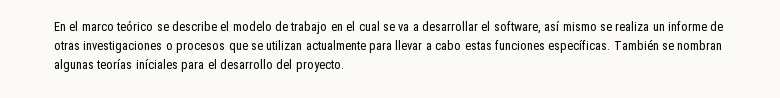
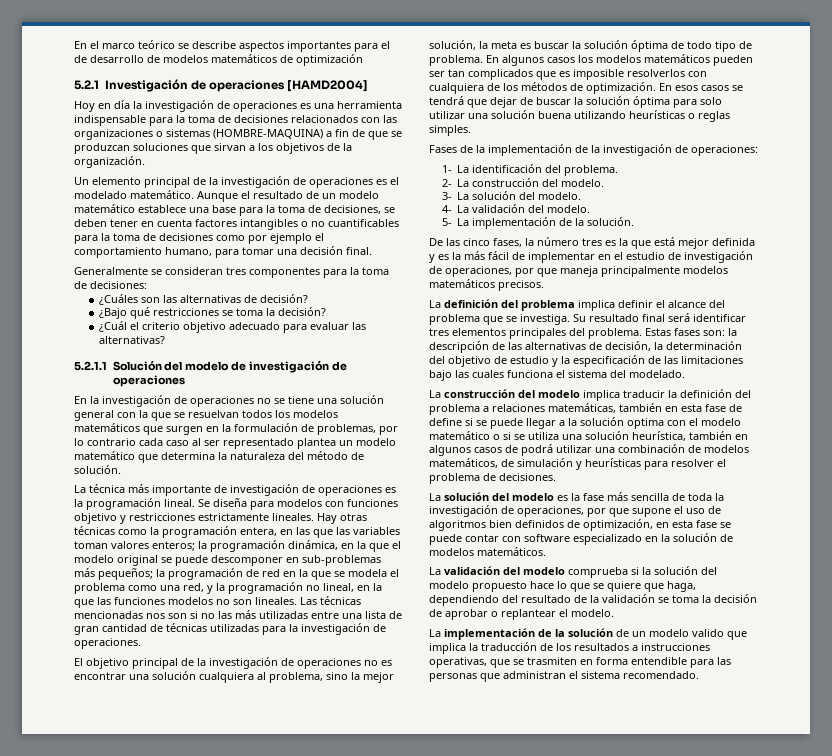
- En el marco teórico se describe el modelo de trabajo en el cual se va a desarrollar el software, así mismo se realiza un informe de otras investigaciones o procesos que se utilizan actualmente para llevar a cabo estas funciones específicas. También se nombran algunas teorías iníciales para el desarrollo del proyecto.
+ En el marco teórico se describe aspectos importantes para el de desarrollo de modelos matemáticos de optimización
+ 5.2.1 Investigación de operaciones [HAMD2004]
+ Hoy en día la investigación de operaciones es una herramienta indispensable para la toma de decisiones relacionados con las organizaciones o sistemas (HOMBRE-MAQUINA) a fin de que se produzcan soluciones que sirvan a los objetivos de la organización.
+ Un elemento principal de la investigación de operaciones es el modelado matemático. Aunque el resultado de un modelo matemático establece una base para la toma de decisiones, se deben tener en cuenta factores intangibles o no cuantificables para la toma de decisiones como por ejemplo el comportamiento humano, para tomar una decisión final.
+ Generalmente se consideran tres componentes para la toma de decisiones:
+ ¿Cuáles son las alternativas de decisión?
+ ¿Bajo qué restricciones se toma la decisión?
+ ¿Cuál el criterio objetivo adecuado para evaluar las alternativas?
+ 5.2.1.1 Solución del modelo de investigación de operaciones
+ En la investigación de operaciones no se tiene una solución general con la que se resuelvan todos los modelos matemáticos que surgen en la formulación de problemas, por lo contrario cada caso al ser representado plantea un modelo matemático que determina la naturaleza del método de solución.
+ La técnica más importante de investigación de operaciones es la programación lineal. Se diseña para modelos con funciones objetivo y restricciones estrictamente lineales. Hay otras técnicas como la programación entera, en las que las variables toman valores enteros; la programación dinámica, en la que el modelo original se puede descomponer en sub-problemas más pequeños; la programación de red en la que se modela el problema como una red, y la programación no lineal, en la que las funciones modelos no son lineales. Las técnicas mencionadas nos son si no las más utilizadas entre una lista de gran cantidad de técnicas utilizadas para la investigación de operaciones.
+ El objetivo principal de la investigación de operaciones no es encontrar una solución cualquiera al problema, sino la mejor solución, la meta es buscar la solución óptima de todo tipo de problema. En algunos casos los modelos matemáticos pueden ser tan complicados que es imposible resolverlos con cualquiera de los métodos de optimización. En esos casos se tendrá que dejar de buscar la solución óptima para solo utilizar una solución buena utilizando heurísticas o reglas simples.
+ Fases de la implementación de la investigación de operaciones:
+ 1- La identificación del problema.
+ 2- La construcción del modelo.
+ 3- La solución del modelo.
+ 4- La validación del modelo.
+ 5- La implementación de la solución.
+ De las cinco fases, la número tres es la que está mejor definida y es la más fácil de implementar en el estudio de investigación de operaciones, por que maneja principalmente modelos matemáticos precisos.
+ La definición del problema implica definir el alcance del problema que se investiga. Su resultado final será identificar tres elementos principales del problema. Estas fases son: la descripción de las alternativas de decisión, la determinación del objetivo de estudio y la especificación de las limitaciones bajo las cuales funciona el sistema del modelado.
+ La construcción del modelo implica traducir la definición del problema a relaciones matemáticas, también en esta fase de define si se puede llegar a la solución optima con el modelo matemático o si se utiliza una solución heurística, también en algunos casos de podrá utilizar una combinación de modelos matemáticos, de simulación y heurísticas para resolver el problema de decisiones.
+ La solución del modelo es la fase más sencilla de toda la investigación de operaciones, por que supone el uso de algoritmos bien definidos de optimización, en esta fase se puede contar con software especializado en la solución de modelos matemáticos.
+ La validación del modelo comprueba si la solución del modelo propuesto hace lo que se quiere que haga, dependiendo del resultado de la validación se toma la decisión de aprobar o replantear el modelo.
+ La implementación de la solución de un modelo valido que implica la traducción de los resultados a instrucciones operativas, que se trasmiten en forma entendible para las personas que administran el sistema recomendado.

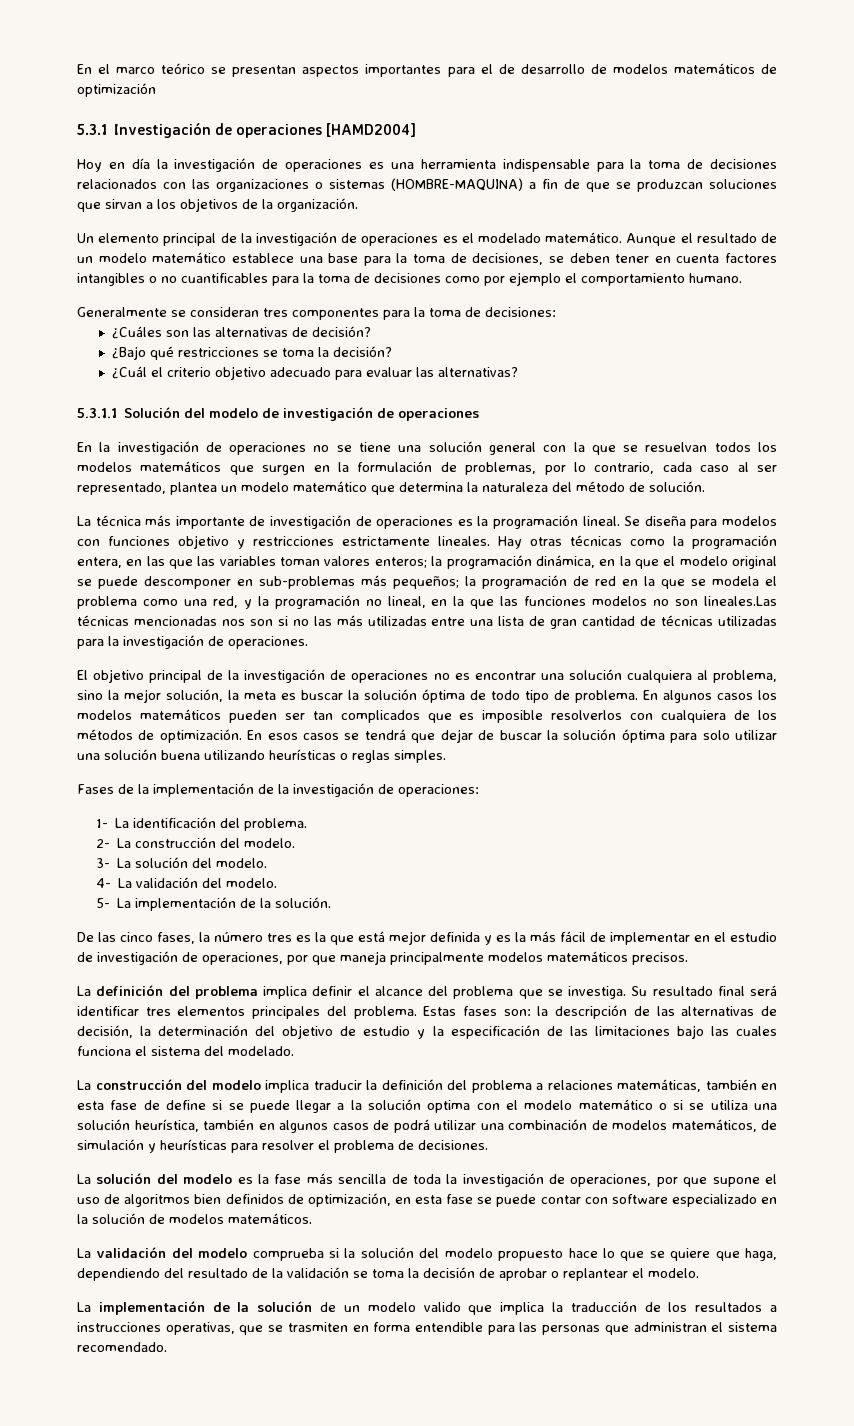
- En el marco teórico se describe aspectos importantes para el de desarrollo de modelos matemáticos de optimización
+ En el marco teórico se presentan aspectos importantes para el de desarrollo de modelos matemáticos de optimización
- 5.2.1 Investigación de operaciones [HAMD2004]
+ 5.3.1 Investigación de operaciones [HAMD2004]
- Aunque el resultado de un modelo matemático establece una base para la toma de decisiones, se deben tener en cuenta factores intangibles o no cuantificables para la toma de decisiones como por ejemplo el comportamiento humano, para tomar una decisión final.
+ Aunque el resultado de un modelo matemático establece una base para la toma de decisiones, se deben tener en cuenta factores intangibles o no cuantificables para la toma de decisiones como por ejemplo el comportamiento humano.
- 5.2.1.1 Solución del modelo de investigación de operaciones
+ 5.3.1.1 Solución del modelo de investigación de operaciones
- En la investigación de operaciones no se tiene una solución general con la que se resuelvan todos los modelos matemáticos que surgen en la formulación de problemas, por lo contrario cada caso al ser representado plantea un modelo matemático que determina la naturaleza del método de solución.
+ En la investigación de operaciones no se tiene una solución general con la que se resuelvan todos los modelos matemáticos que surgen en la formulación de problemas, por lo contrario, cada caso al ser representado, plantea un modelo matemático que determina la naturaleza del método de solución.
- la programación de red en la que se modela el problema como una red, y la programación no lineal, en la que las funciones modelos no son lineales. Las técnicas mencionadas nos son si no las más utilizadas entre una lista de gran cantidad de técnicas utilizadas para la investigación de operaciones.
+ la programación de red en la que se modela el problema como una red, y la programación no lineal, en la que las funciones modelos no son lineales.Las técnicas mencionadas nos son si no las más utilizadas entre una lista de gran cantidad de técnicas utilizadas para la investigación de operaciones.

